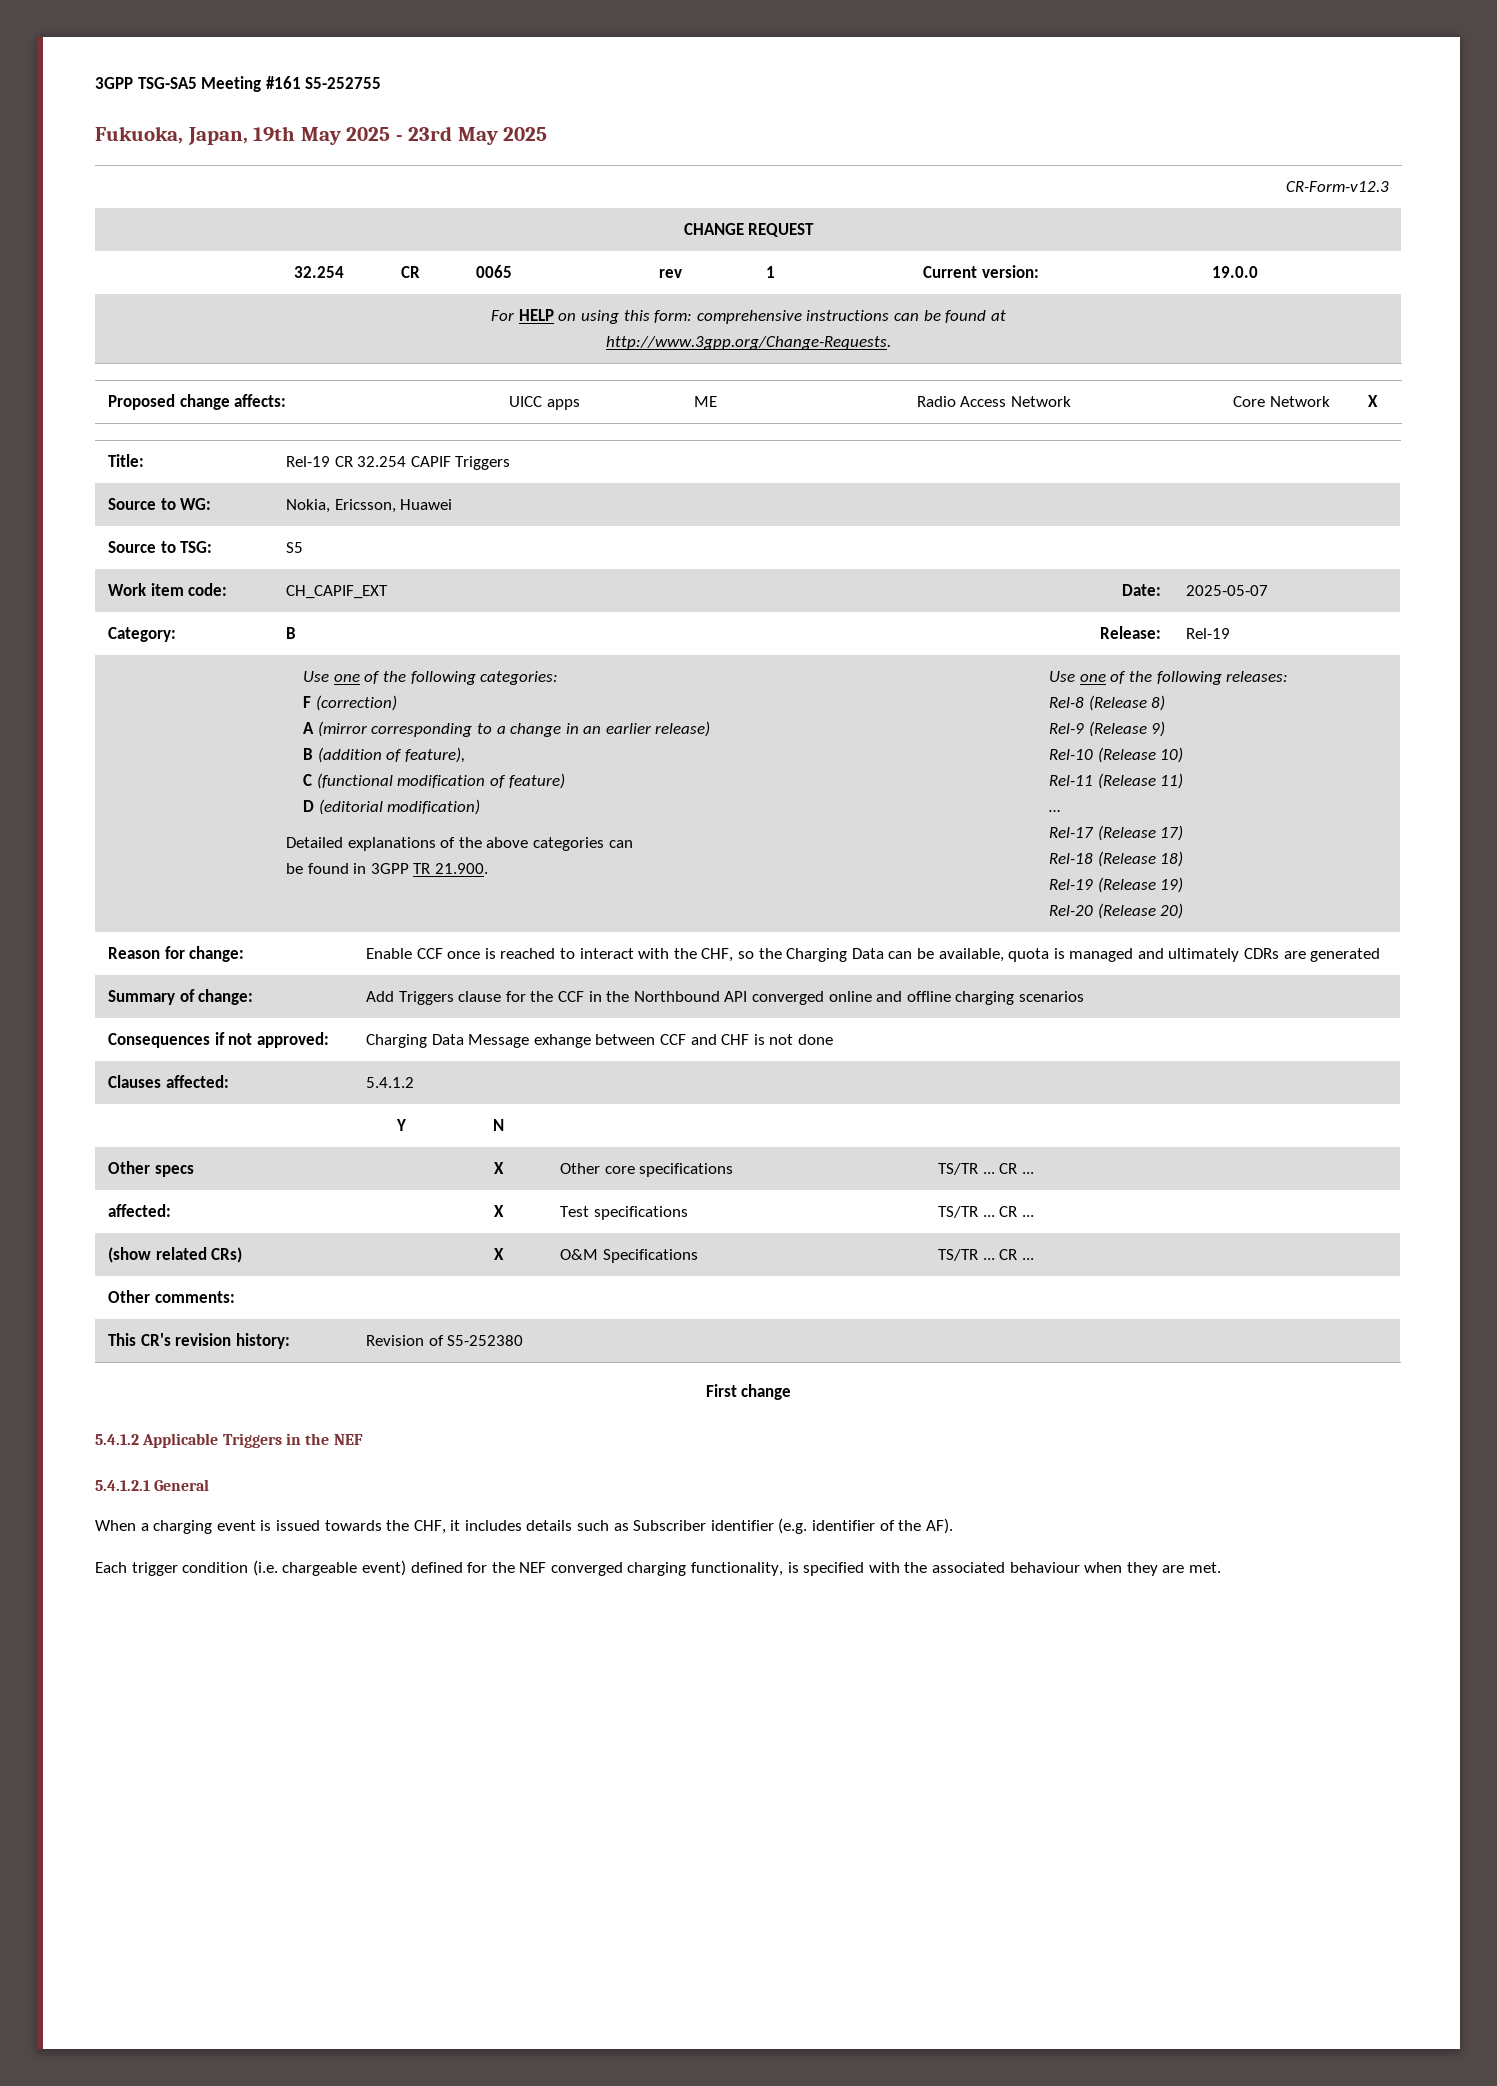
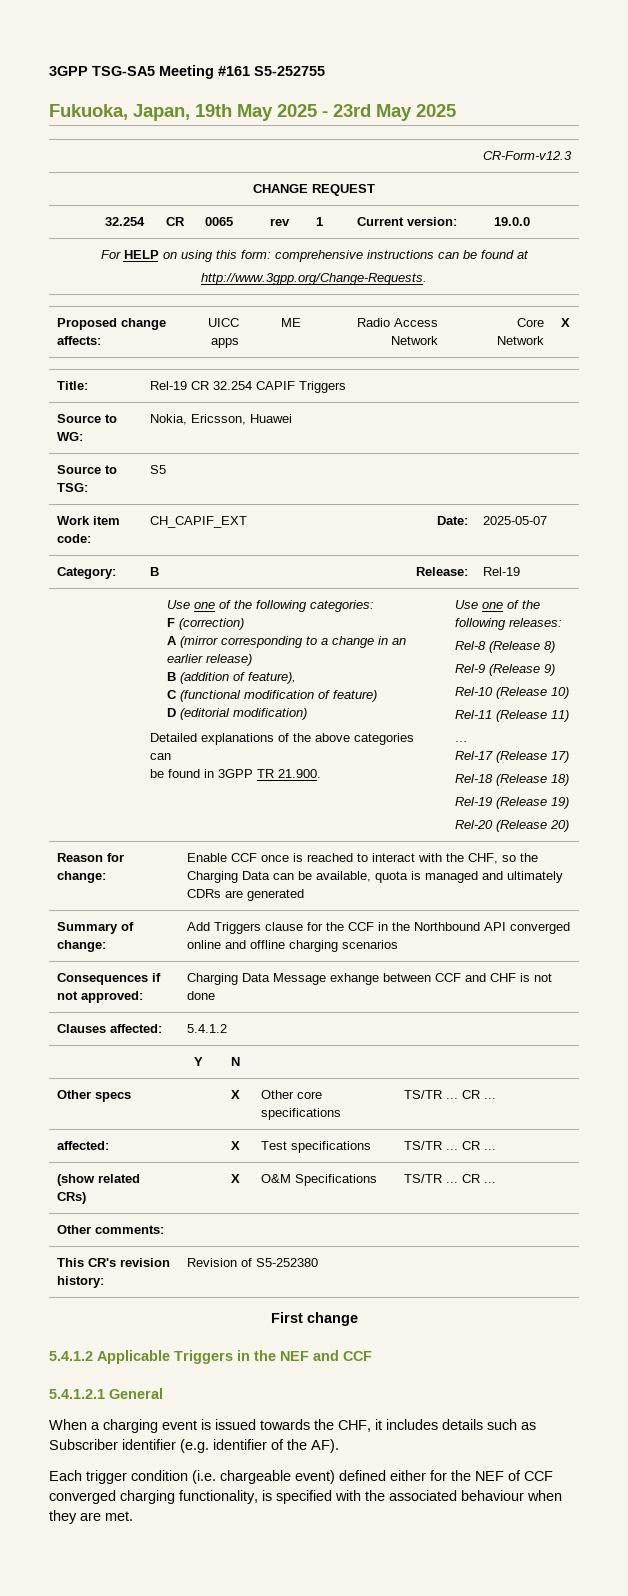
- 5.4.1.2 Applicable Triggers in the NEF
+ 5.4.1.2 Applicable Triggers in the NEF and CCF
- Each trigger condition (i.e. chargeable event) defined for the NEF converged charging functionality, is specified with the associated behaviour when they are met.
+ Each trigger condition (i.e. chargeable event) defined either for the NEF of CCF converged charging functionality, is specified with the associated behaviour when they are met.

